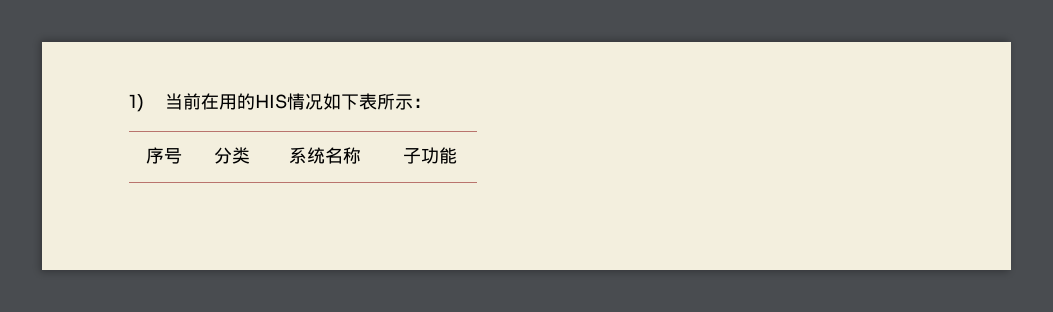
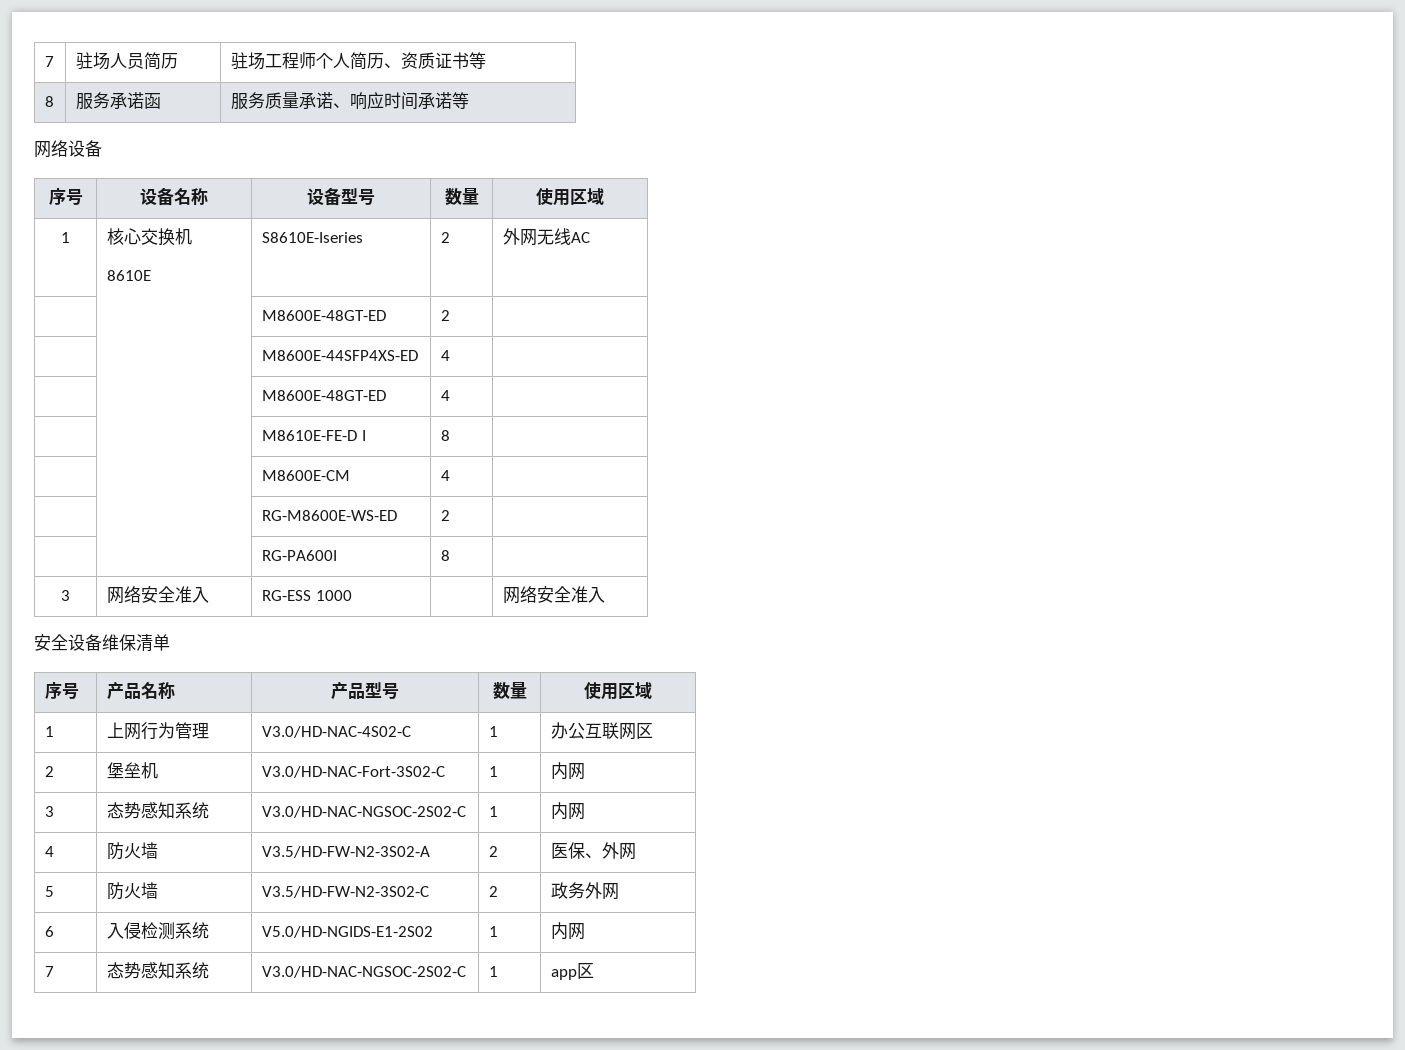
- 1)当前在用的HIS情况如下表所示：
- 序号 | 分类 | 系统名称 | 子功能
+ 7 | 驻场人员简历 | 驻场工程师个人简历、资质证书等
+ 8 | 服务承诺函 | 服务质量承诺、响应时间承诺等
+ 网络设备
+ 序号 | 设备名称 | 设备型号 | 数量 | 使用区域
+ 1 | 核心交换机
+ 8610E | S8610E-Iseries | 2 | 外网无线AC
+ | | M8600E-48GT-ED | 2 |
+ | | M8600E-44SFP4XS-ED | 4 |
+ | | M8600E-48GT-ED | 4 |
+ | | M8610E-FE-D I | 8 |
+ | | M8600E-CM | 4 |
+ | | RG-M8600E-WS-ED | 2 |
+ | | RG-PA600I | 8 |
+ 3 | 网络安全准入 | RG-ESS 1000 | | 网络安全准入
+ 安全设备维保清单
+ 序号 | 产品名称 | 产品型号 | 数量 | 使用区域
+ 1 | 上网行为管理 | V3.0/HD-NAC-4S02-C | 1 | 办公互联网区
+ 2 | 堡垒机 | V3.0/HD-NAC-Fort-3S02-C | 1 | 内网
+ 3 | 态势感知系统 | V3.0/HD-NAC-NGSOC-2S02-C | 1 | 内网
+ 4 | 防火墙 | V3.5/HD-FW-N2-3S02-A | 2 | 医保、外网
+ 5 | 防火墙 | V3.5/HD-FW-N2-3S02-C | 2 | 政务外网
+ 6 | 入侵检测系统 | V5.0/HD-NGIDS-E1-2S02 | 1 | 内网
+ 7 | 态势感知系统 | V3.0/HD-NAC-NGSOC-2S02-C | 1 | app区

